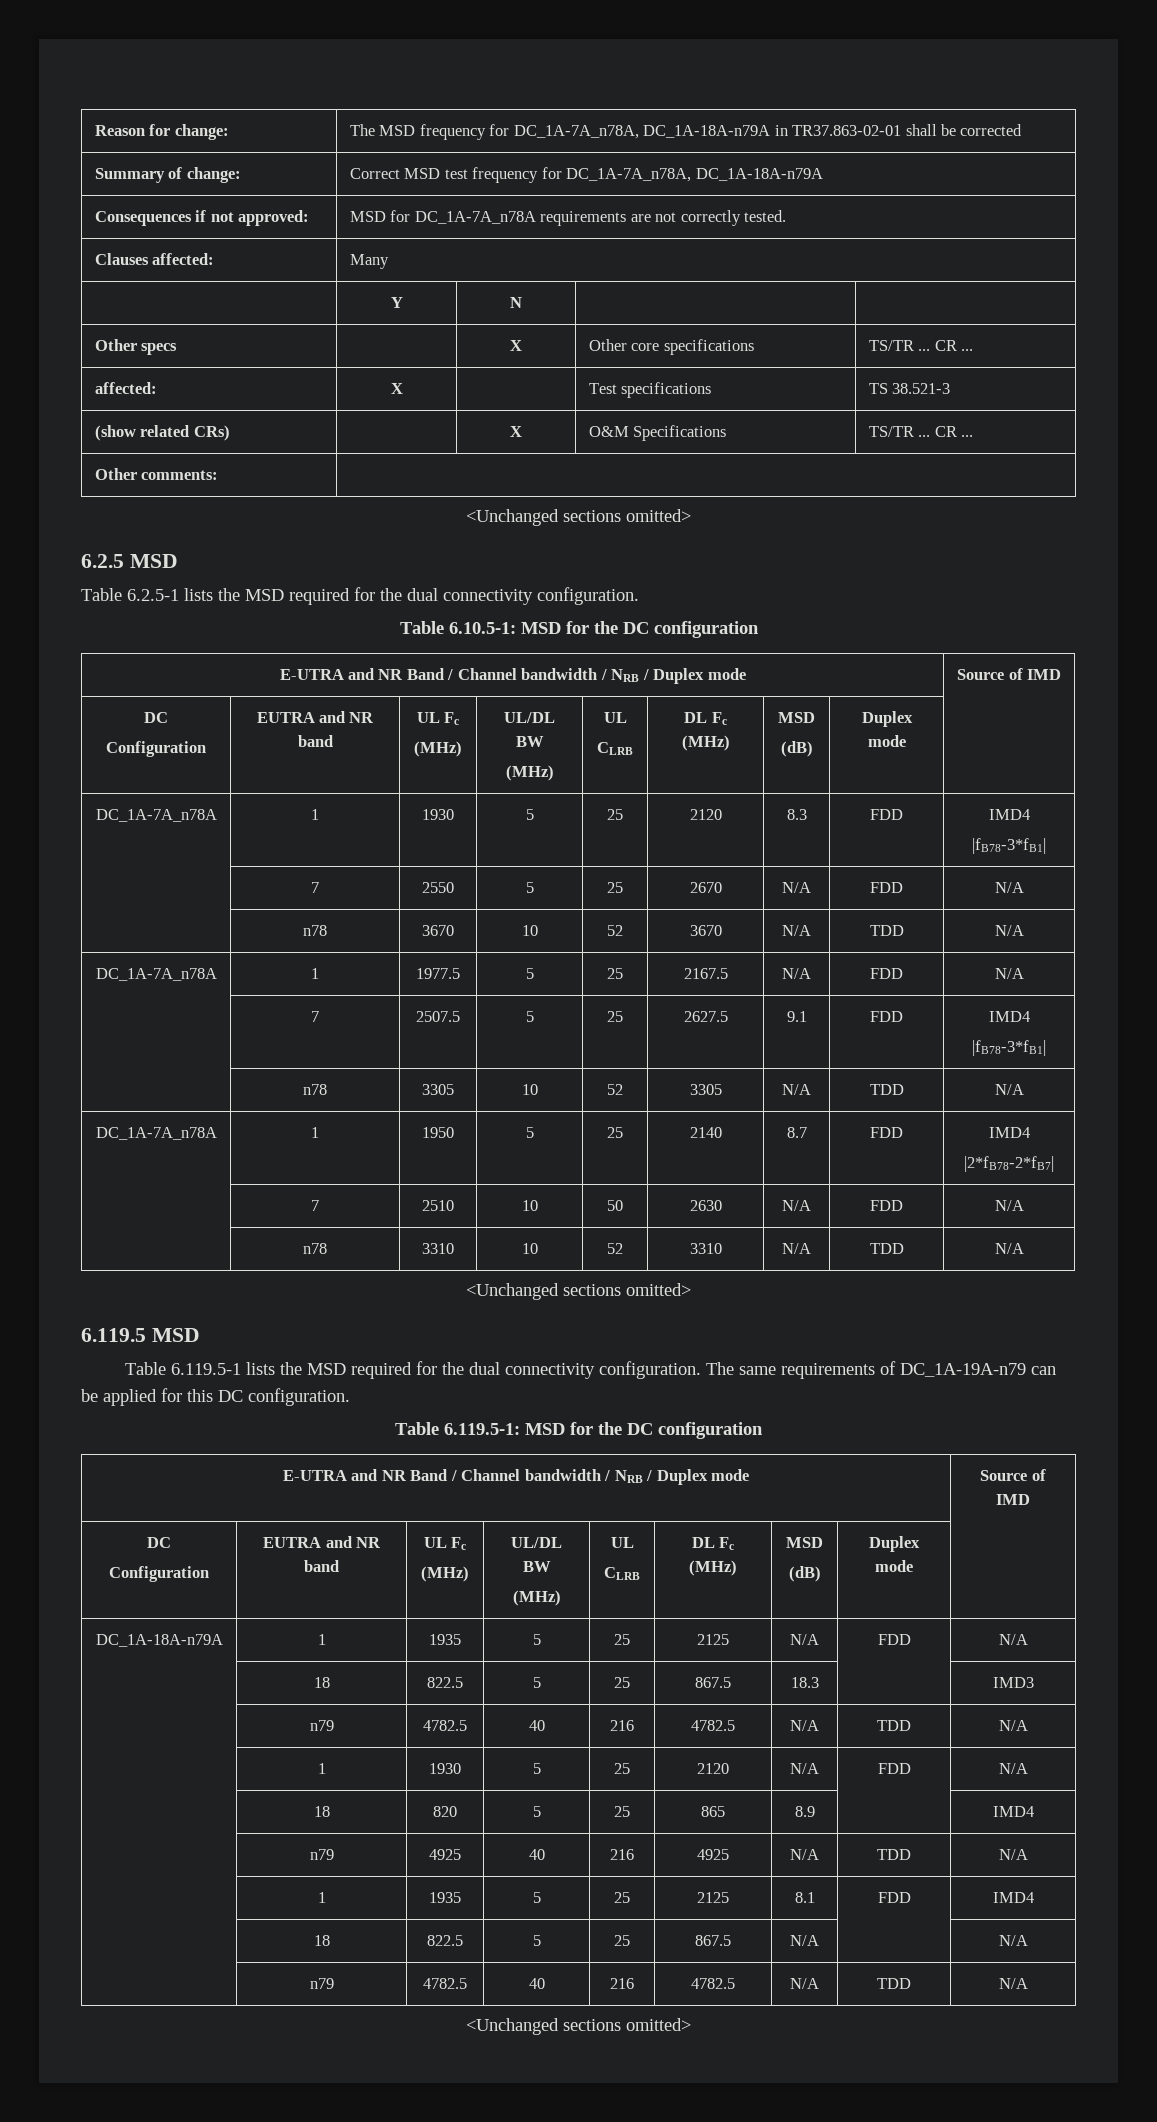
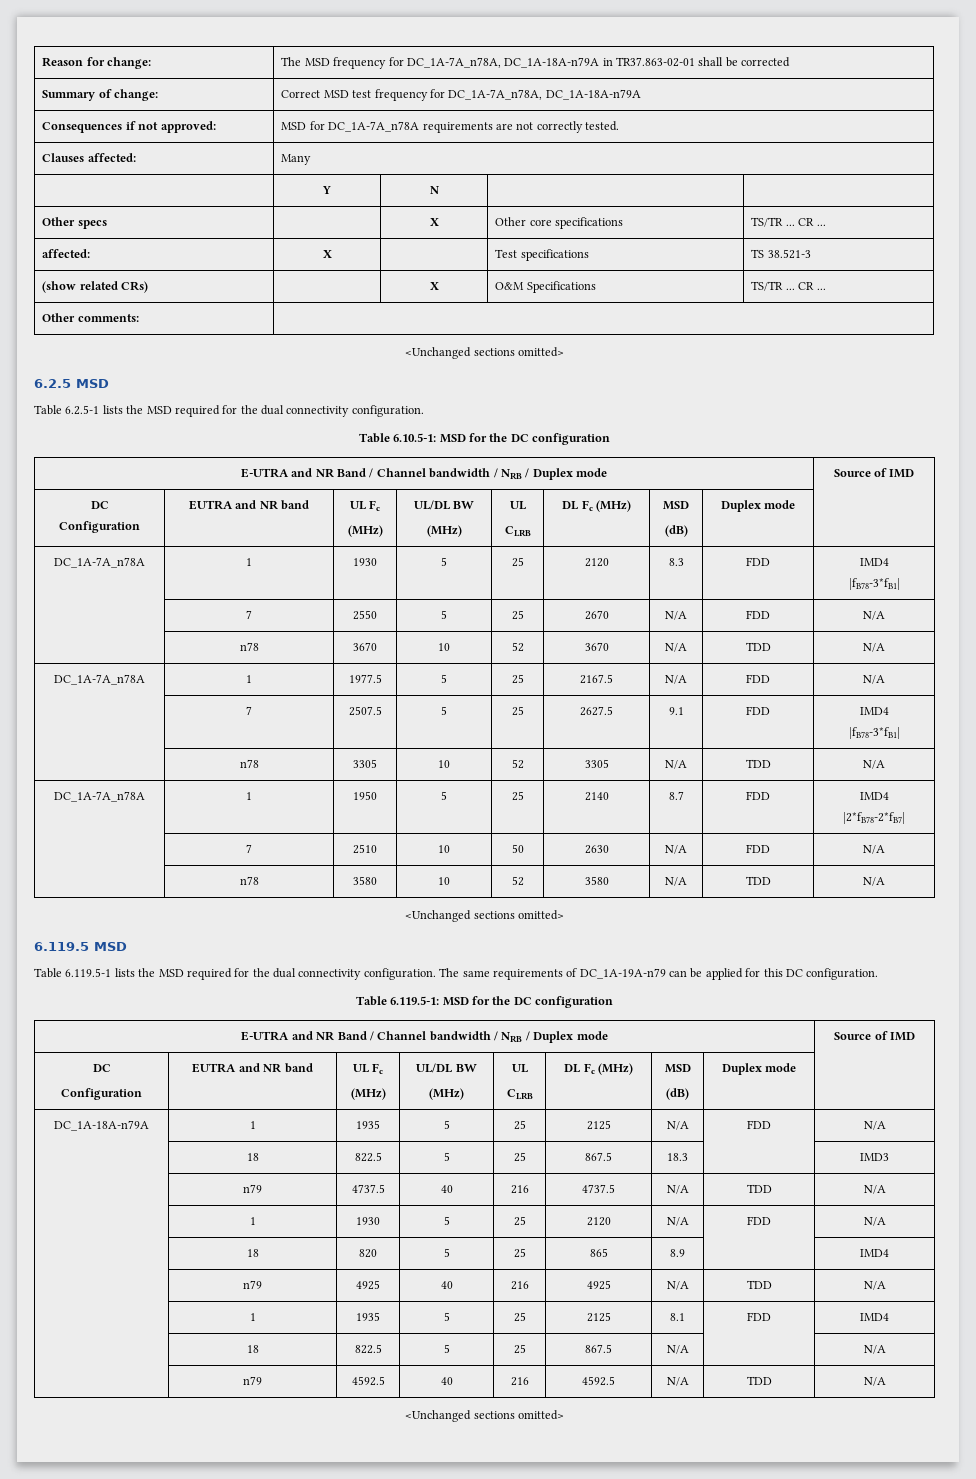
- | n78 | 3310 | 10 | 52 | 3310 | N/A | TDD | N/A
+ | n78 | 3580 | 10 | 52 | 3580 | N/A | TDD | N/A
  | 18 | 822.5 | 5 | 25 | 867.5 | 18.3 | | IMD3
- | n79 | 4782.5 | 40 | 216 | 4782.5 | N/A | TDD | N/A
+ | n79 | 4737.5 | 40 | 216 | 4737.5 | N/A | TDD | N/A
  | 18 | 822.5 | 5 | 25 | 867.5 | N/A | | N/A
- | n79 | 4782.5 | 40 | 216 | 4782.5 | N/A | TDD | N/A
+ | n79 | 4592.5 | 40 | 216 | 4592.5 | N/A | TDD | N/A

